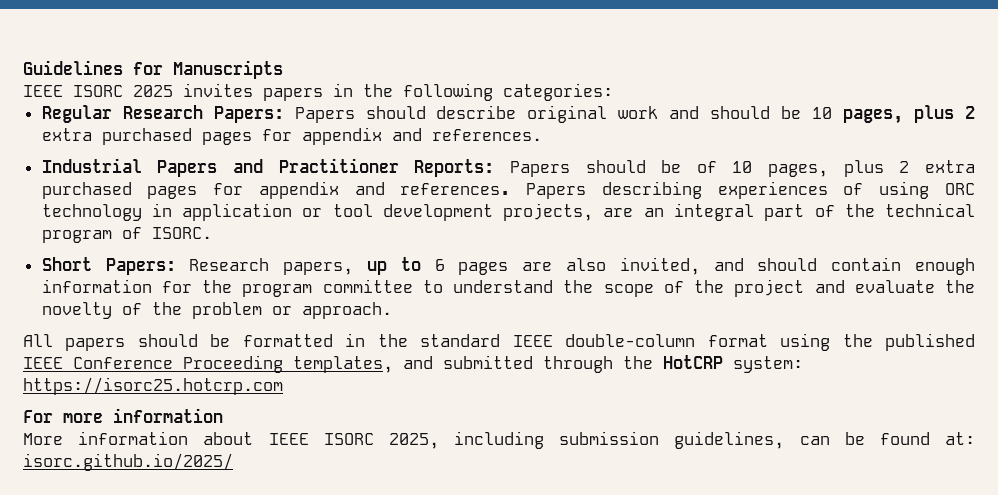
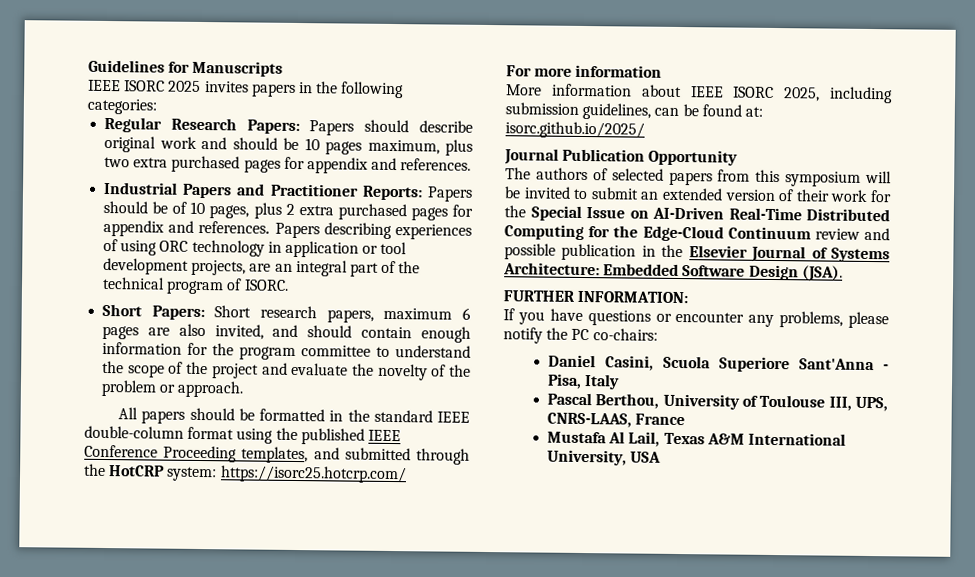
- Regular Research Papers: Papers should describe original work and should be 10 pages, plus 2 extra purchased pages for appendix and references.
+ Regular Research Papers: Papers should describe original work and should be 10 pages maximum, plus two extra purchased pages for appendix and references.
- Short Papers: Research papers, up to 6 pages are also invited, and should contain enough information for the program committee to understand the scope of the project and evaluate the novelty of the problem or approach.
+ Short Papers: Short research papers, maximum 6 pages are also invited, and should contain enough information for the program committee to understand the scope of the project and evaluate the novelty of the problem or approach.
- All papers should be formatted in the standard IEEE double-column format using the published IEEE Conference Proceeding templates, and submitted through the HotCRP system: https://isorc25.hotcrp.com
+ All papers should be formatted in the standard IEEE double-column format using the published IEEE Conference Proceeding templates, and submitted through the HotCRP system: https://isorc25.hotcrp.com/
+ Journal Publication Opportunity
+ The authors of selected papers from this symposium will be invited to submit an extended version of their work for the Special Issue on AI-Driven Real-Time Distributed Computing for the Edge-Cloud Continuum review and possible publication in the Elsevier Journal of Systems Architecture: Embedded Software Design (JSA).
+ FURTHER INFORMATION:
+ If you have questions or encounter any problems, please notify the PC co-chairs:
+ Daniel Casini, Scuola Superiore Sant'Anna - Pisa, Italy
+ Pascal Berthou, University of Toulouse III, UPS, CNRS-LAAS, France
+ Mustafa Al Lail, Texas A&M International University, USA

